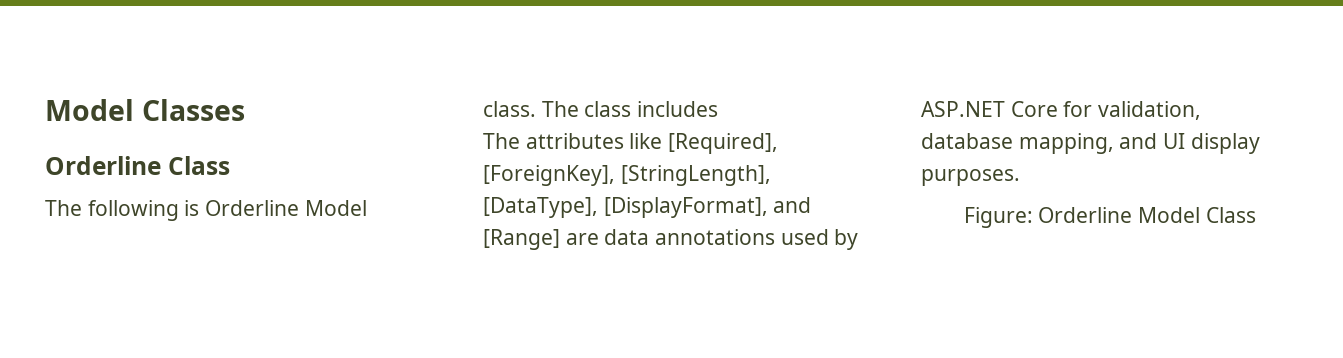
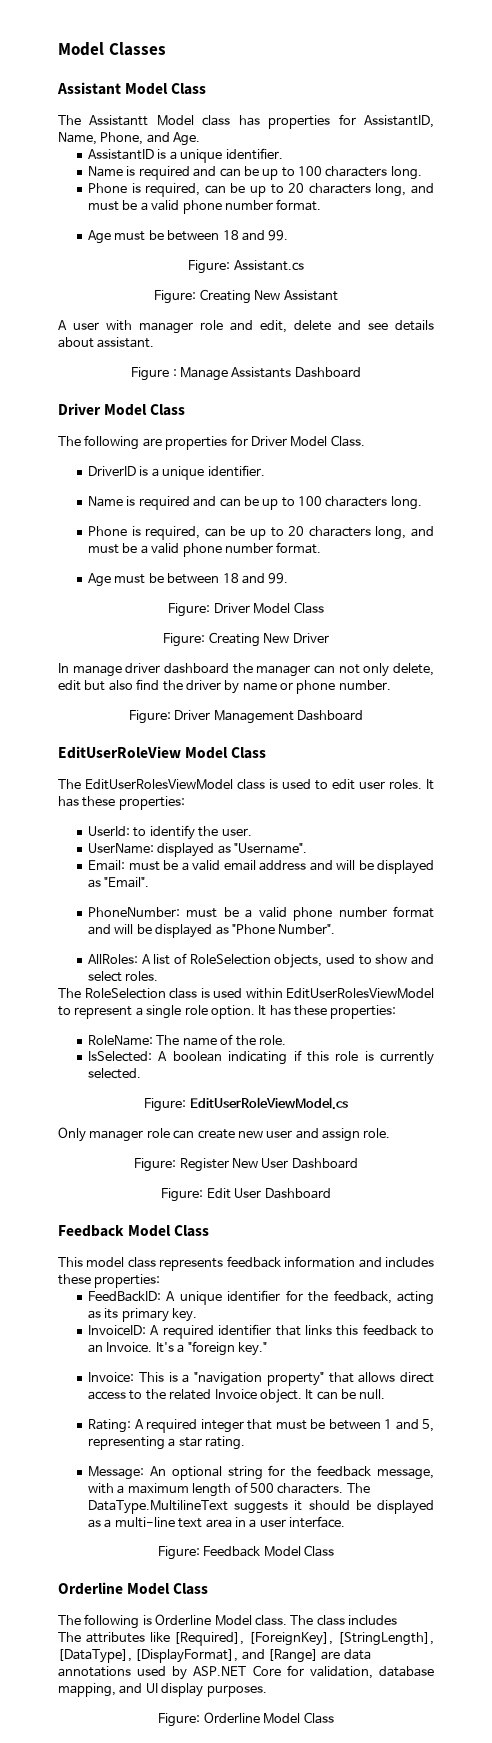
- Orderline Class
+ Assistant Model Class
+ The Assistantt Model class has properties for AssistantID, Name, Phone, and Age.
+ AssistantID is a unique identifier.
+ Name is required and can be up to 100 characters long.
+ Phone is required, can be up to 20 characters long, and must be a valid phone number format.
+ Age must be between 18 and 99.
+ Figure: Assistant.cs
+ Figure: Creating New Assistant
+ A user with manager role and edit, delete and see details about assistant.
+ Figure : Manage Assistants Dashboard
+ Driver Model Class
+ The following are properties for Driver Model Class.
+ DriverID is a unique identifier.
+ Name is required and can be up to 100 characters long.
+ Phone is required, can be up to 20 characters long, and must be a valid phone number format.
+ Age must be between 18 and 99.
+ Figure: Driver Model Class
+ Figure: Creating New Driver
+ In manage driver dashboard the manager can not only delete, edit but also find the driver by name or phone number.
+ Figure: Driver Management Dashboard
+ EditUserRoleView Model Class
+ The EditUserRolesViewModel class is used to edit user roles. It has these properties:
+ UserId: to identify the user.
+ UserName: displayed as "Username".
+ Email: must be a valid email address and will be displayed as "Email".
+ PhoneNumber: must be a valid phone number format and will be displayed as "Phone Number".
+ AllRoles: A list of RoleSelection objects, used to show and select roles.
+ The RoleSelection class is used within EditUserRolesViewModel to represent a single role option. It has these properties:
+ RoleName: The name of the role.
+ IsSelected: A boolean indicating if this role is currently selected.
+ Figure: EditUserRoleViewModel.cs
+ Only manager role can create new user and assign role.
+ Figure: Register New User Dashboard
+ Figure: Edit User Dashboard
+ Feedback Model Class
+ This model class represents feedback information and includes these properties:
+ FeedBackID: A unique identifier for the feedback, acting as its primary key.
+ InvoiceID: A required identifier that links this feedback to an Invoice. It's a "foreign key."
+ Invoice: This is a "navigation property" that allows direct access to the related Invoice object. It can be null.
+ Rating: A required integer that must be between 1 and 5, representing a star rating.
+ Message: An optional string for the feedback message, with a maximum length of 500 characters. The DataType.MultilineText suggests it should be displayed as a multi-line text area in a user interface.
+ Figure: Feedback Model Class
+ Orderline Model Class

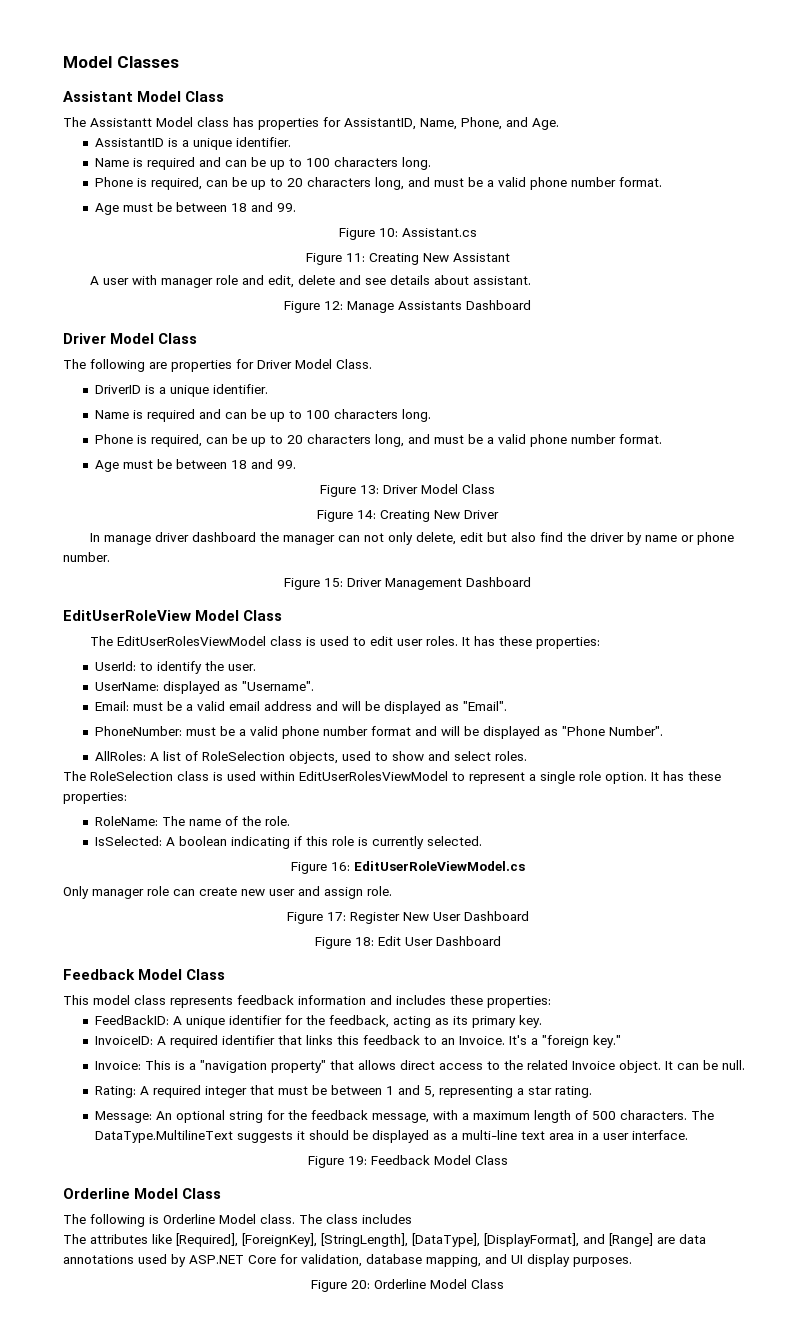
- Figure: Assistant.cs
+ Figure 10: Assistant.cs
- Figure: Creating New Assistant
+ Figure 11: Creating New Assistant
- Figure : Manage Assistants Dashboard
+ Figure 12: Manage Assistants Dashboard
- Figure: Driver Model Class
- Figure: Creating New Driver
+ Figure 13: Driver Model Class
+ Figure 14: Creating New Driver
- Figure: Driver Management Dashboard
+ Figure 15: Driver Management Dashboard
- Figure: EditUserRoleViewModel.cs
+ Figure 16: EditUserRoleViewModel.cs
- Figure: Register New User Dashboard
+ Figure 17: Register New User Dashboard
- Figure: Edit User Dashboard
+ Figure 18: Edit User Dashboard
- Figure: Feedback Model Class
+ Figure 19: Feedback Model Class
- Figure: Orderline Model Class
+ Figure 20: Orderline Model Class

